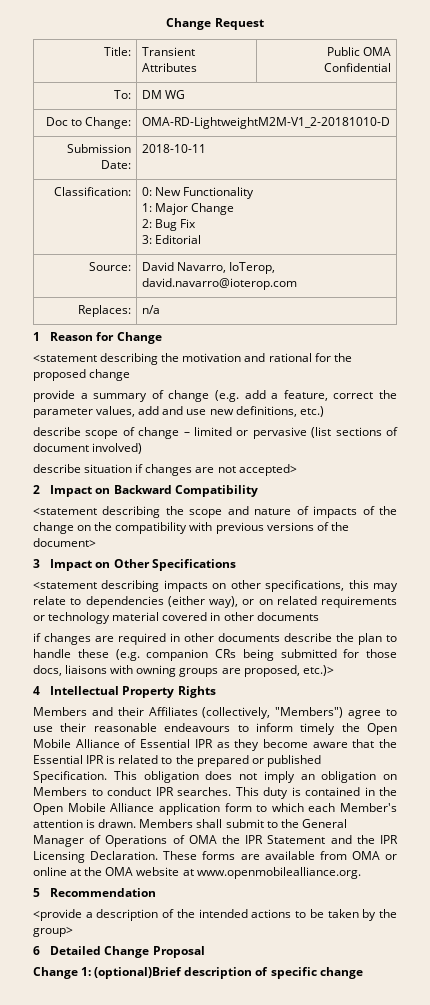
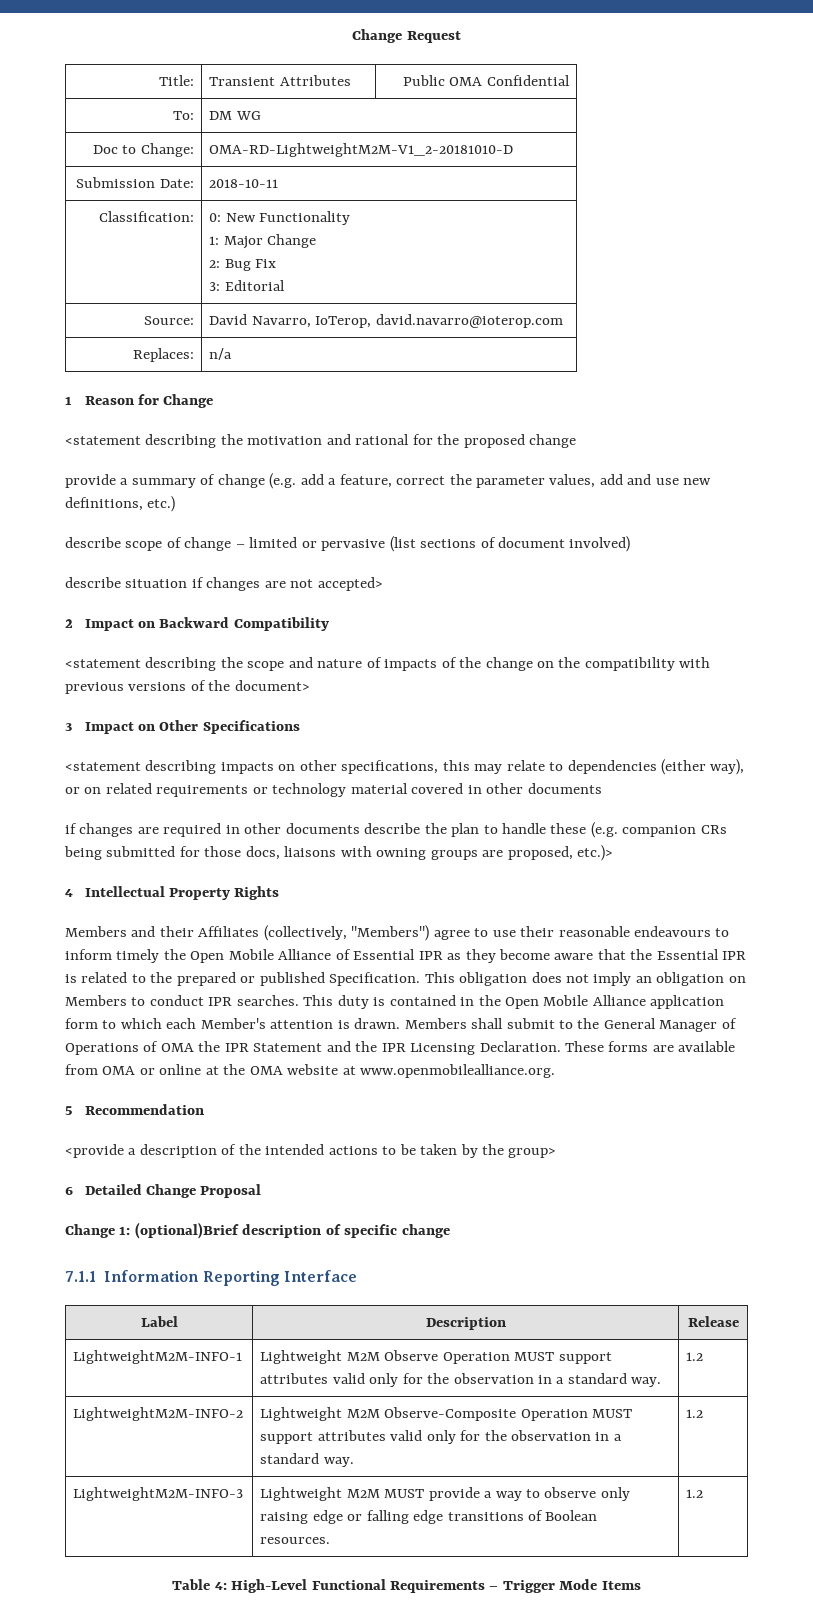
+ 7.1.1 Information Reporting Interface
+ Label | Description | Release
+ LightweightM2M-INFO-1 | Lightweight M2M Observe Operation MUST support attributes valid only for the observation in a standard way. | 1.2
+ LightweightM2M-INFO-2 | Lightweight M2M Observe-Composite Operation MUST support attributes valid only for the observation in a standard way. | 1.2
+ LightweightM2M-INFO-3 | Lightweight M2M MUST provide a way to observe only raising edge or falling edge transitions of Boolean resources. | 1.2
+ Table 4: High-Level Functional Requirements – Trigger Mode Items

